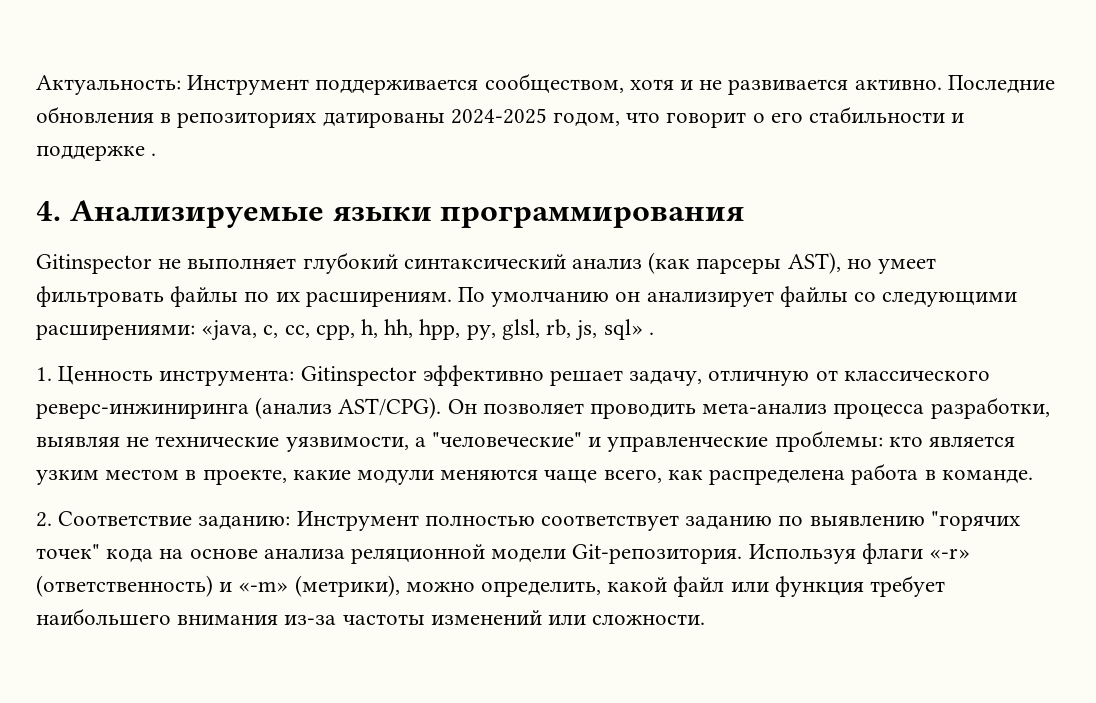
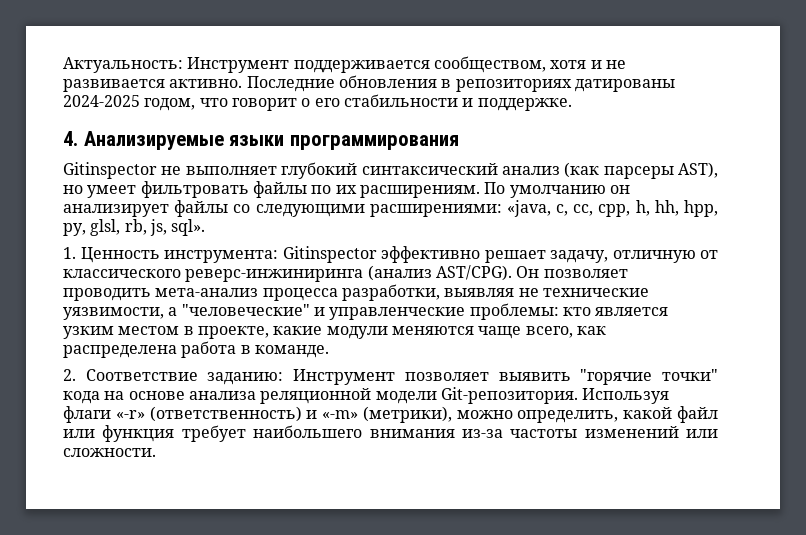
- Последние обновления в репозиториях датированы 2024-2025 годом, что говорит о его стабильности и поддержке .
+ Последние обновления в репозиториях датированы 2024-2025 годом, что говорит о его стабильности и поддержке.
- По умолчанию он анализирует файлы со следующими расширениями: «java, c, cc, cpp, h, hh, hpp, py, glsl, rb, js, sql» .
+ По умолчанию он анализирует файлы со следующими расширениями: «java, c, cc, cpp, h, hh, hpp, py, glsl, rb, js, sql».
- 2. Соответствие заданию: Инструмент полностью соответствует заданию по выявлению "горячих точек" кода на основе анализа реляционной модели Git-репозитория.
+ 2. Соответствие заданию: Инструмент позволяет выявить "горячие точки" кода на основе анализа реляционной модели Git-репозитория.

